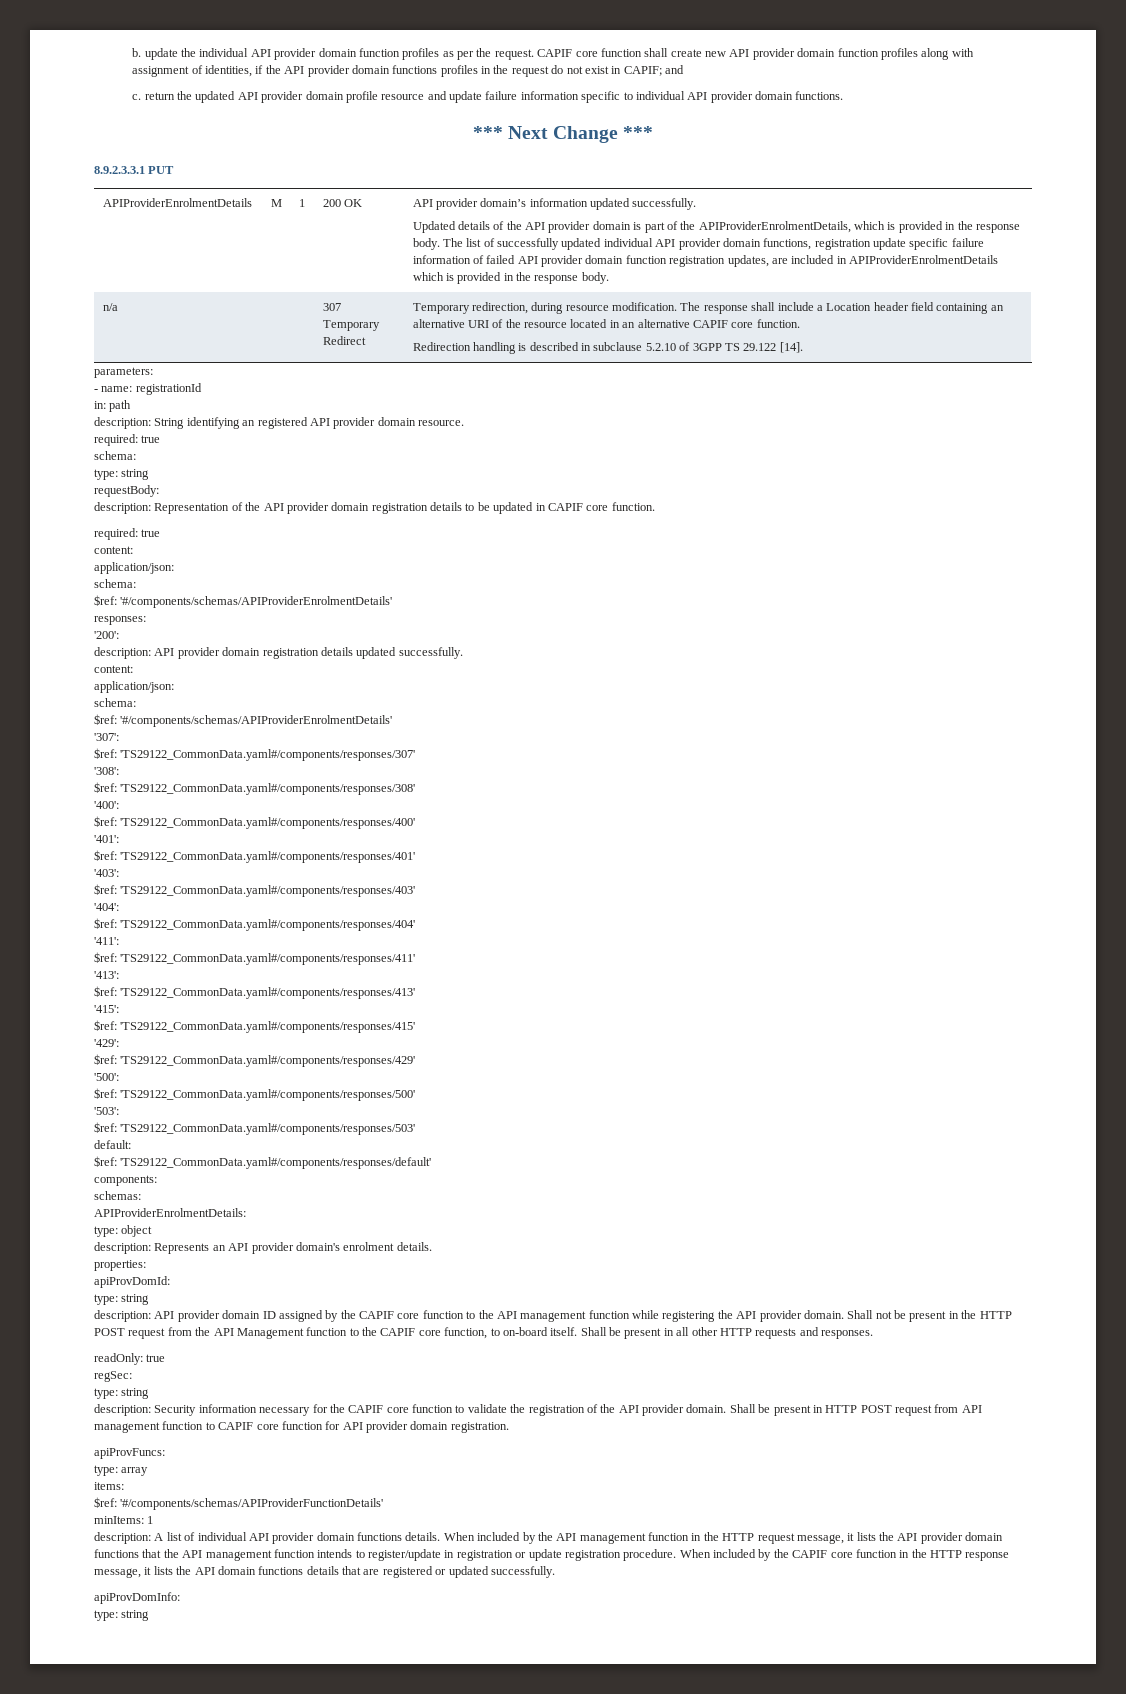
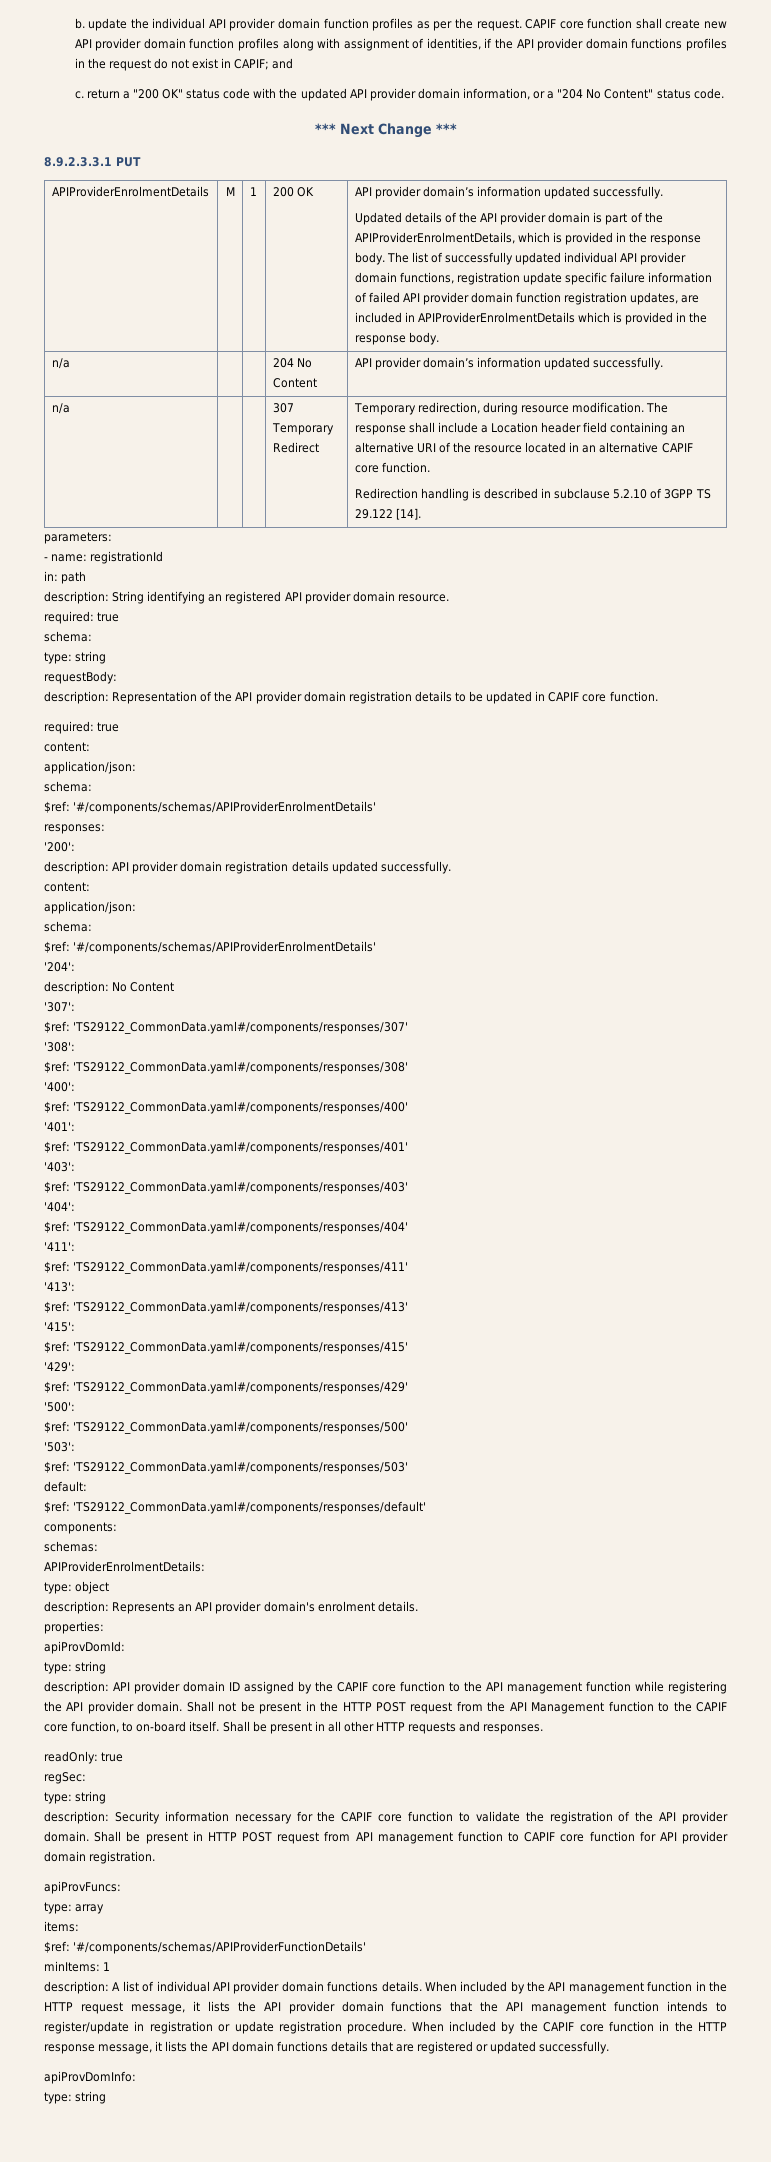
- c. return the updated API provider domain profile resource and update failure information specific to individual API provider domain functions.
+ c. return a "200 OK" status code with the updated API provider domain information, or a "204 No Content" status code.
+ n/a | | | 204 No Content | API provider domain’s information updated successfully.
+ '204':
+ description: No Content

